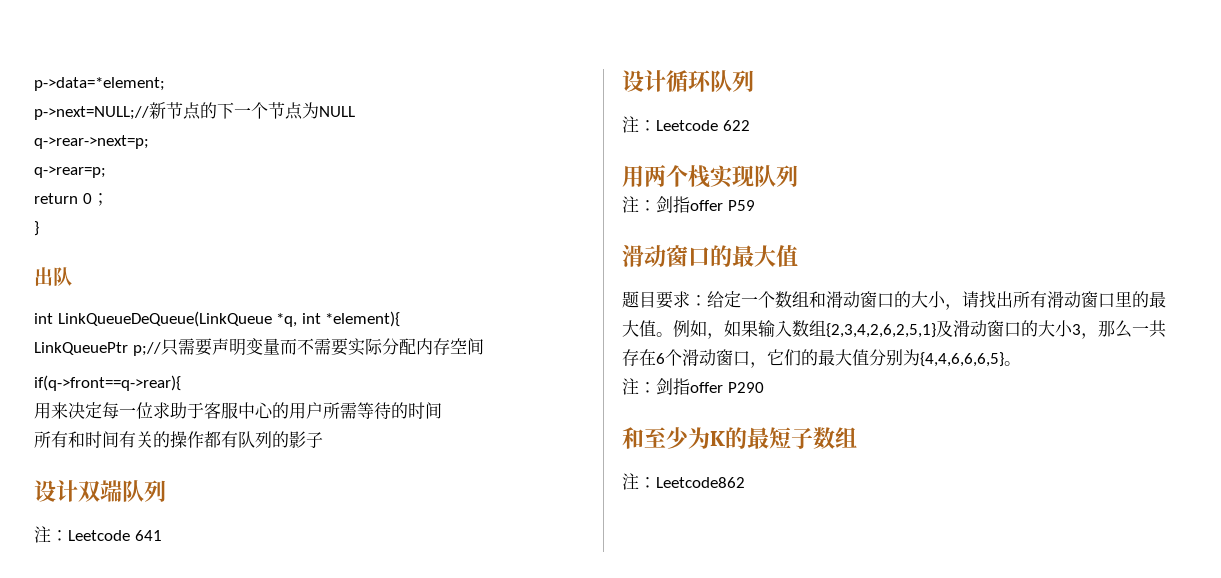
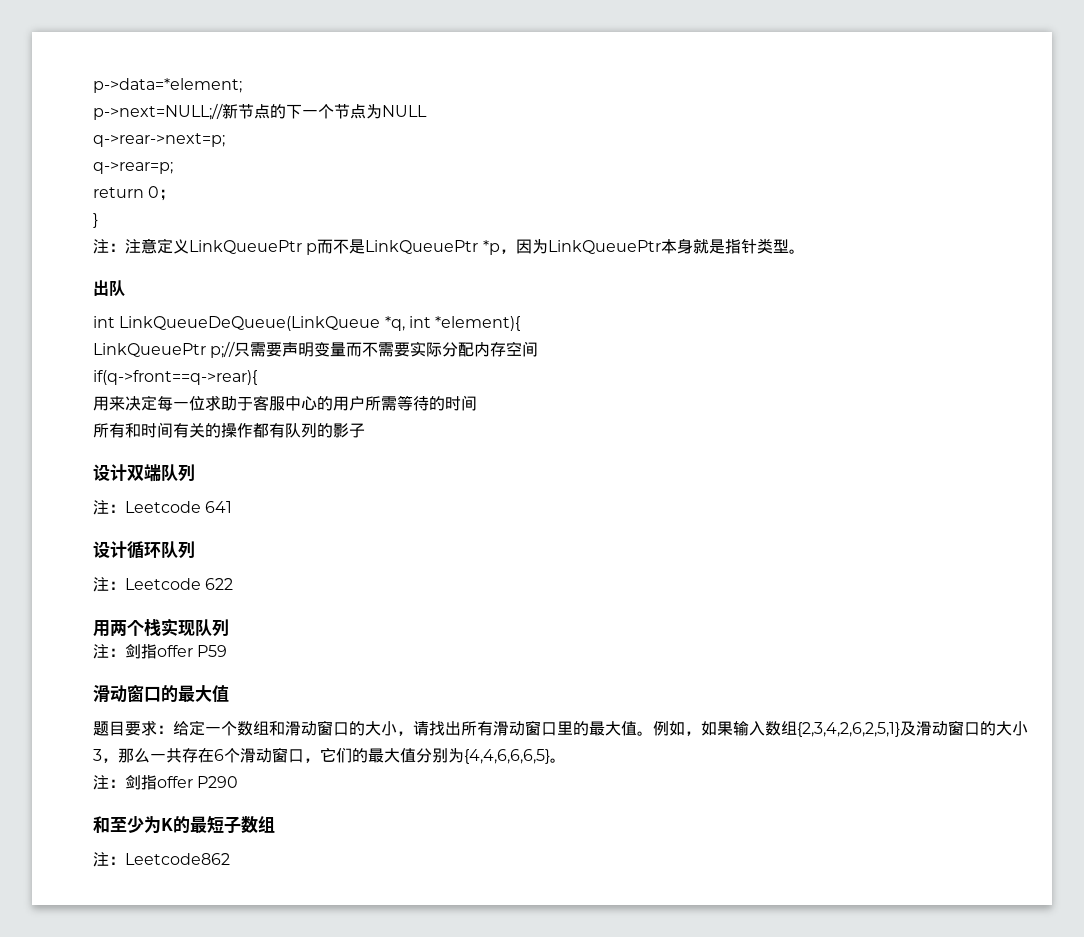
+ 注：注意定义LinkQueuePtr p而不是LinkQueuePtr *p，因为LinkQueuePtr本身就是指针类型。

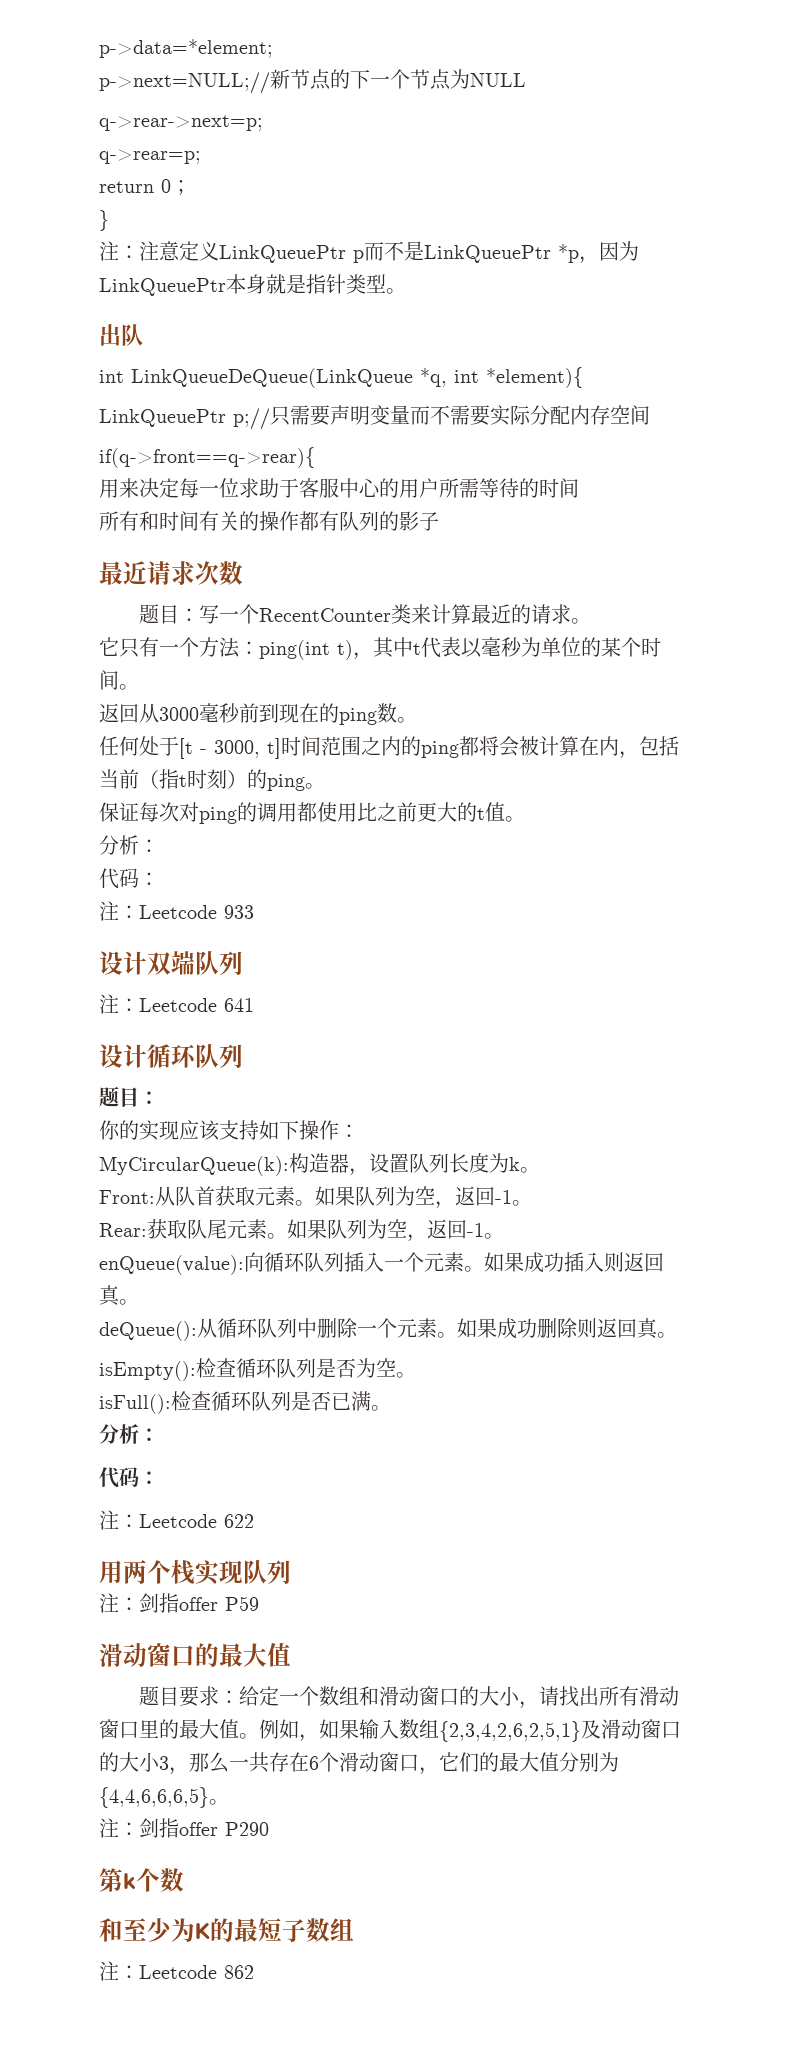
+ 最近请求次数
+ 题目：写一个RecentCounter类来计算最近的请求。
+ 它只有一个方法：ping(int t)，其中t代表以毫秒为单位的某个时间。
+ 返回从3000毫秒前到现在的ping数。
+ 任何处于[t - 3000, t]时间范围之内的ping都将会被计算在内，包括当前（指t时刻）的ping。
+ 保证每次对ping的调用都使用比之前更大的t值。
+ 分析：
+ 代码：
+ 注：Leetcode 933
  设计循环队列
+ 题目：
+ 你的实现应该支持如下操作：
+ MyCircularQueue(k):构造器，设置队列长度为k。
+ Front:从队首获取元素。如果队列为空，返回-1。
+ Rear:获取队尾元素。如果队列为空，返回-1。
+ enQueue(value):向循环队列插入一个元素。如果成功插入则返回真。
+ deQueue():从循环队列中删除一个元素。如果成功删除则返回真。
+ isEmpty():检查循环队列是否为空。
+ isFull():检查循环队列是否已满。
+ 分析：
+ 代码：
+ 第k个数
- 注：Leetcode862
+ 注：Leetcode 862

